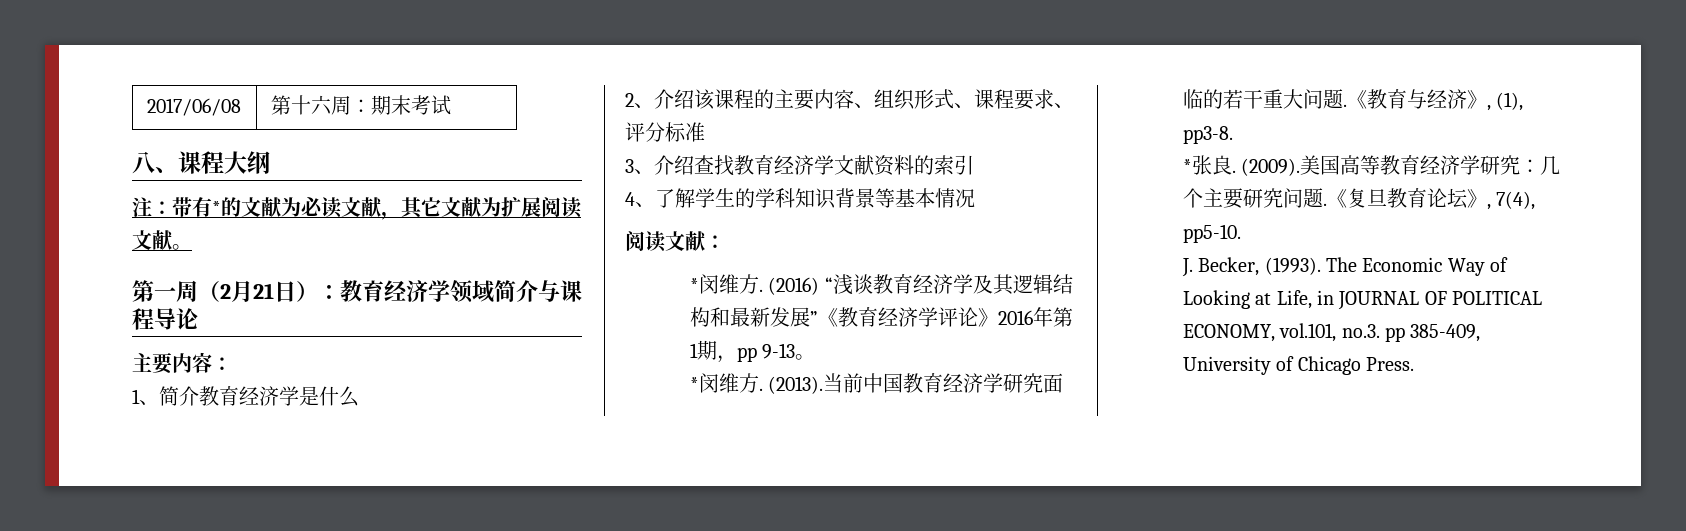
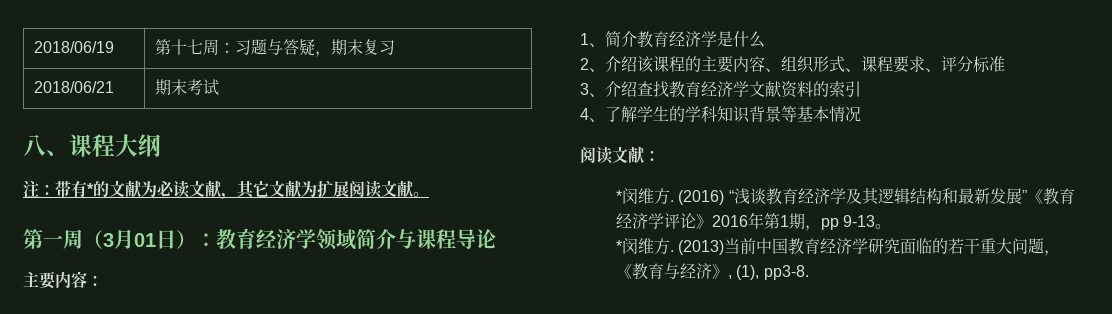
- 2017/06/08 | 第十六周：期末考试
+ 2018/06/19 | 第十七周：习题与答疑，期末复习
+ 2018/06/21 | 期末考试
- 第一周（2月21日）：教育经济学领域简介与课程导论
+ 第一周（3月01日）：教育经济学领域简介与课程导论
- (2013).当前中国教育经济学研究面临的若干重大问题.《教育与经济》, (1), pp3-8.
+ (2013)当前中国教育经济学研究面临的若干重大问题，《教育与经济》, (1), pp3-8.
- *张良. (2009).美国高等教育经济学研究：几个主要研究问题.《复旦教育论坛》, 7(4), pp5-10.
- J. Becker, (1993). The Economic Way of Looking at Life, in JOURNAL OF POLITICAL ECONOMY, vol.101, no.3. pp 385-409, University of Chicago Press.

